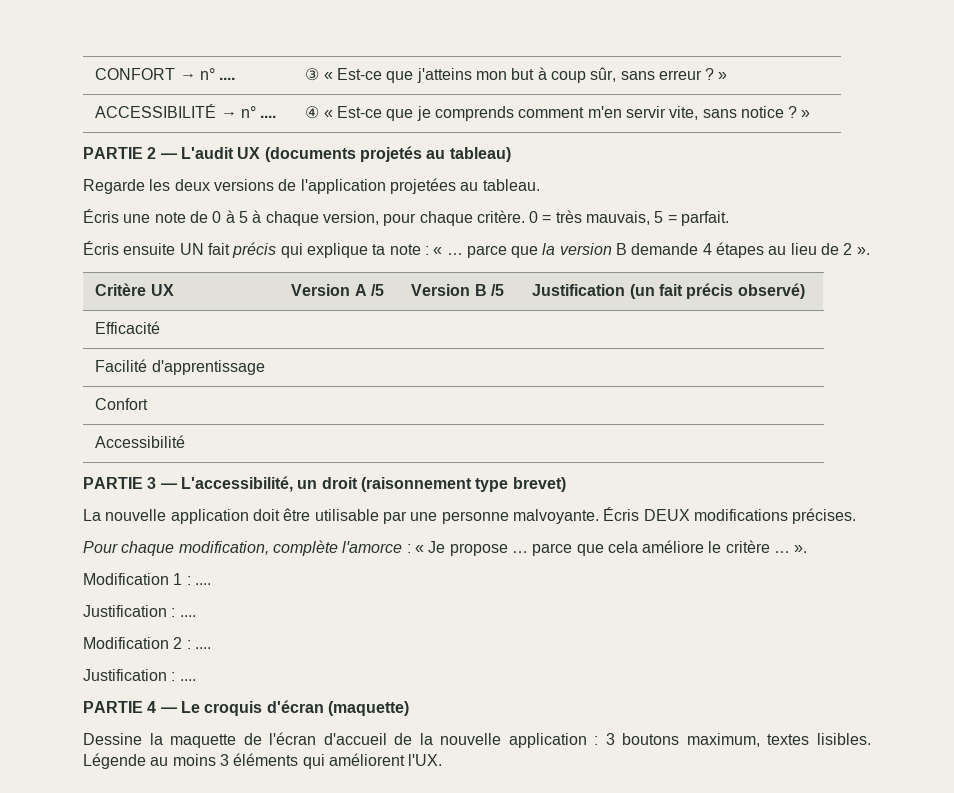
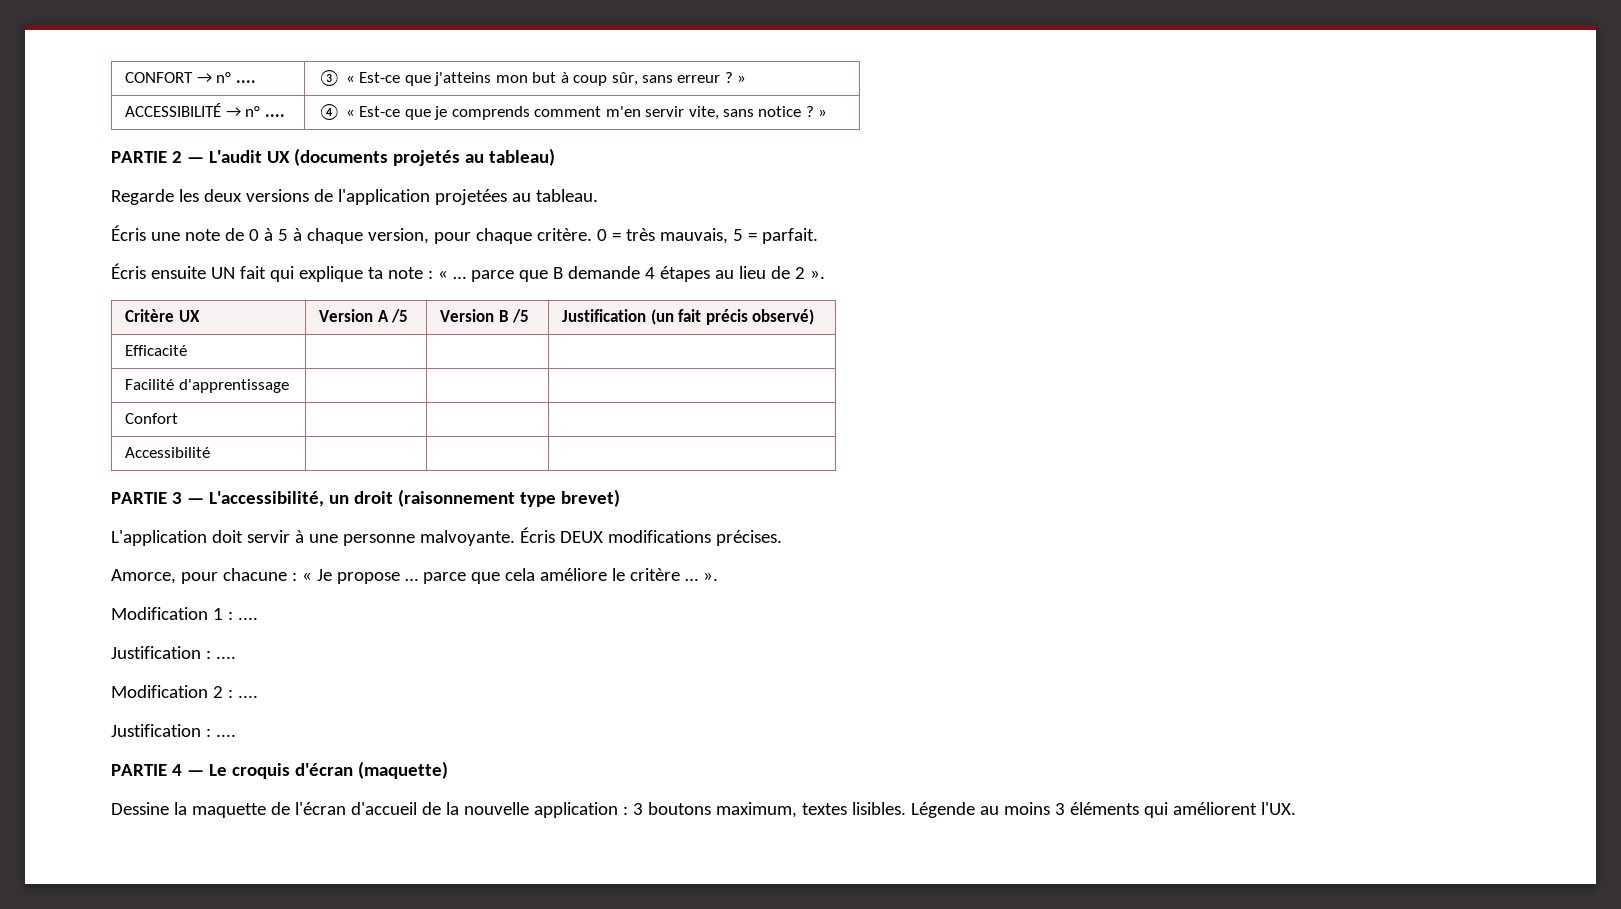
- Écris ensuite UN fait précis qui explique ta note : « … parce que la version B demande 4 étapes au lieu de 2 ».
+ Écris ensuite UN fait qui explique ta note : « … parce que B demande 4 étapes au lieu de 2 ».
- La nouvelle application doit être utilisable par une personne malvoyante.
+ L'application doit servir à une personne malvoyante.
- Pour chaque modification, complète l'amorce : « Je propose … parce que cela améliore le critère … ».
+ Amorce, pour chacune : « Je propose … parce que cela améliore le critère … ».

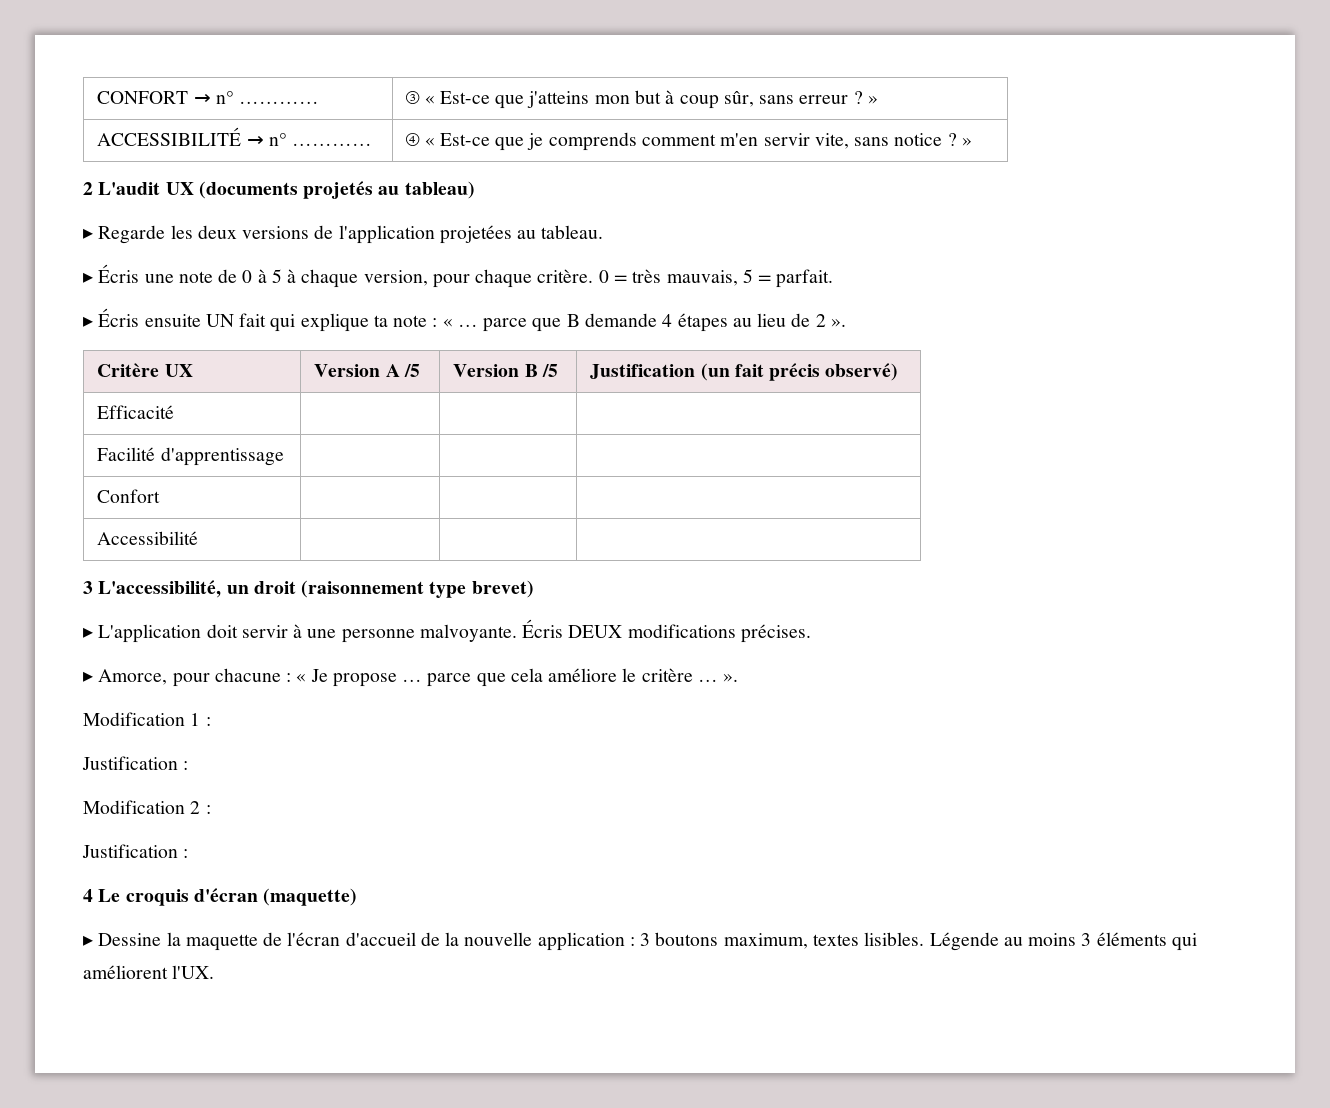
- CONFORT → n° .... | ③ « Est-ce que j'atteins mon but à coup sûr, sans erreur ? »
+ CONFORT → n° ………… | ③ « Est-ce que j'atteins mon but à coup sûr, sans erreur ? »
- ACCESSIBILITÉ → n° .... | ④ « Est-ce que je comprends comment m'en servir vite, sans notice ? »
+ ACCESSIBILITÉ → n° ………… | ④ « Est-ce que je comprends comment m'en servir vite, sans notice ? »
- PARTIE 2 — L'audit UX (documents projetés au tableau)
+ 2 L'audit UX (documents projetés au tableau)
- Regarde les deux versions de l'application projetées au tableau.
+ ▸ Regarde les deux versions de l'application projetées au tableau.
- Écris une note de 0 à 5 à chaque version, pour chaque critère.
+ ▸ Écris une note de 0 à 5 à chaque version, pour chaque critère.
- Écris ensuite UN fait qui explique ta note : « … parce que B demande 4 étapes au lieu de 2 ».
+ ▸ Écris ensuite UN fait qui explique ta note : « … parce que B demande 4 étapes au lieu de 2 ».
- PARTIE 3 — L'accessibilité, un droit (raisonnement type brevet)
+ 3 L'accessibilité, un droit (raisonnement type brevet)
- L'application doit servir à une personne malvoyante.
+ ▸ L'application doit servir à une personne malvoyante.
- Amorce, pour chacune : « Je propose … parce que cela améliore le critère … ».
+ ▸ Amorce, pour chacune : « Je propose … parce que cela améliore le critère … ».
- Modification 1 : ....
- Justification : ....
+ Modification 1 :
+ Justification :
- Modification 2 : ....
- Justification : ....
- PARTIE 4 — Le croquis d'écran (maquette)
+ Modification 2 :
+ Justification :
+ 4 Le croquis d'écran (maquette)
- Dessine la maquette de l'écran d'accueil de la nouvelle application : 3 boutons maximum, textes lisibles.
+ ▸ Dessine la maquette de l'écran d'accueil de la nouvelle application : 3 boutons maximum, textes lisibles.

